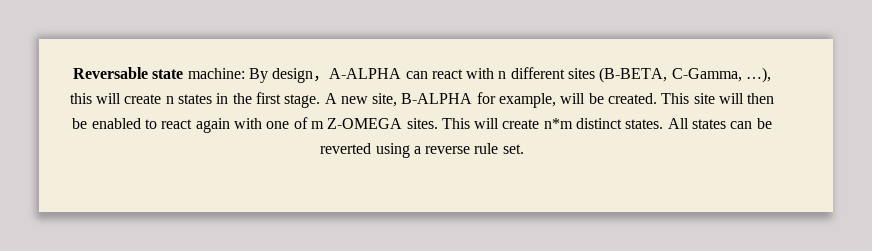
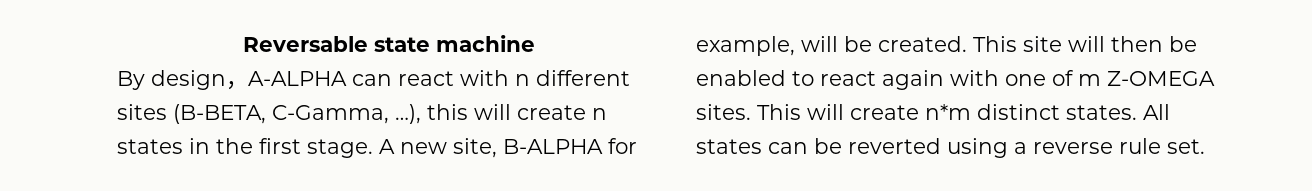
- Reversable state machine: By design，A-ALPHA can react with n different sites (B-BETA, C-Gamma, …), this will create n states in the first stage.
+ Reversable state machine
+ By design，A-ALPHA can react with n different sites (B-BETA, C-Gamma, …), this will create n states in the first stage.

